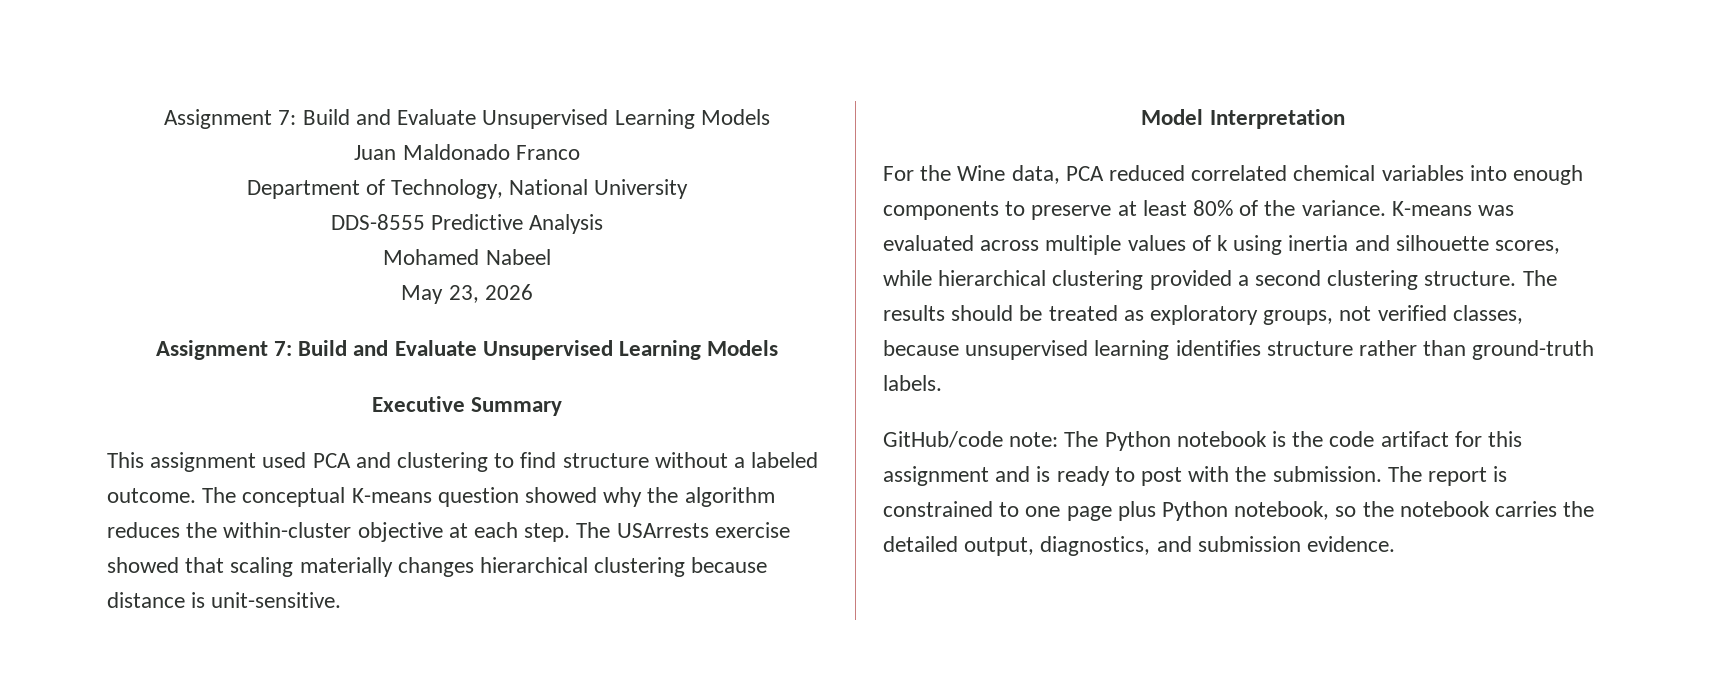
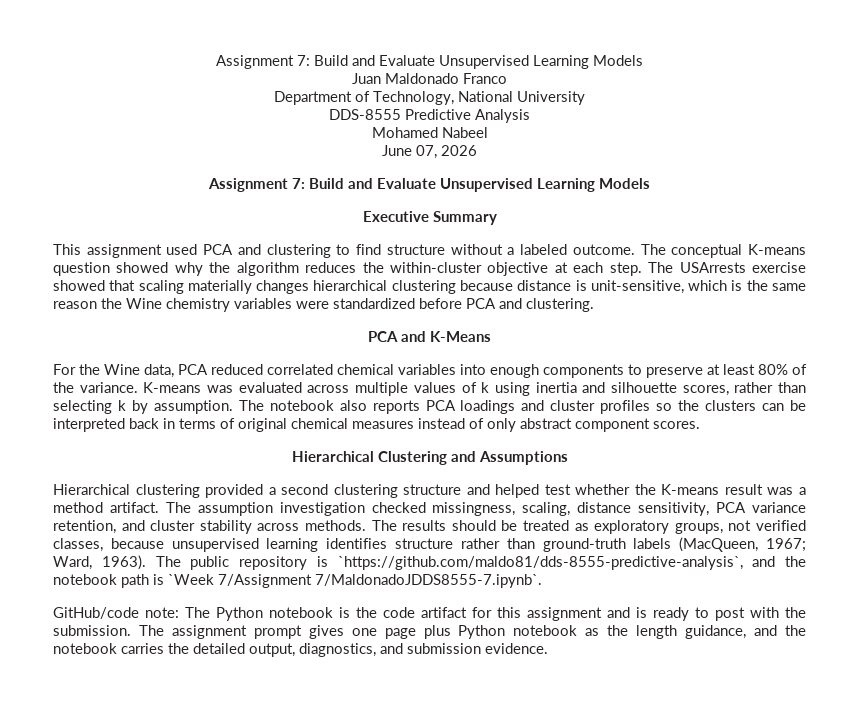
- May 23, 2026
+ June 07, 2026
- The USArrests exercise showed that scaling materially changes hierarchical clustering because distance is unit-sensitive.
- Model Interpretation
+ The USArrests exercise showed that scaling materially changes hierarchical clustering because distance is unit-sensitive, which is the same reason the Wine chemistry variables were standardized before PCA and clustering.
+ PCA and K-Means
- K-means was evaluated across multiple values of k using inertia and silhouette scores, while hierarchical clustering provided a second clustering structure.
+ K-means was evaluated across multiple values of k using inertia and silhouette scores, rather than selecting k by assumption. The notebook also reports PCA loadings and cluster profiles so the clusters can be interpreted back in terms of original chemical measures instead of only abstract component scores.
+ Hierarchical Clustering and Assumptions
+ Hierarchical clustering provided a second clustering structure and helped test whether the K-means result was a method artifact. The assumption investigation checked missingness, scaling, distance sensitivity, PCA variance retention, and cluster stability across methods.
- The results should be treated as exploratory groups, not verified classes, because unsupervised learning identifies structure rather than ground-truth labels.
+ The results should be treated as exploratory groups, not verified classes, because unsupervised learning identifies structure rather than ground-truth labels (MacQueen, 1967; Ward, 1963). The public repository is `https://github.com/maldo81/dds-8555-predictive-analysis`, and the notebook path is `Week 7/Assignment 7/MaldonadoJDDS8555-7.ipynb`.
- The report is constrained to one page plus Python notebook, so the notebook carries the detailed output, diagnostics, and submission evidence.
+ The assignment prompt gives one page plus Python notebook as the length guidance, and the notebook carries the detailed output, diagnostics, and submission evidence.

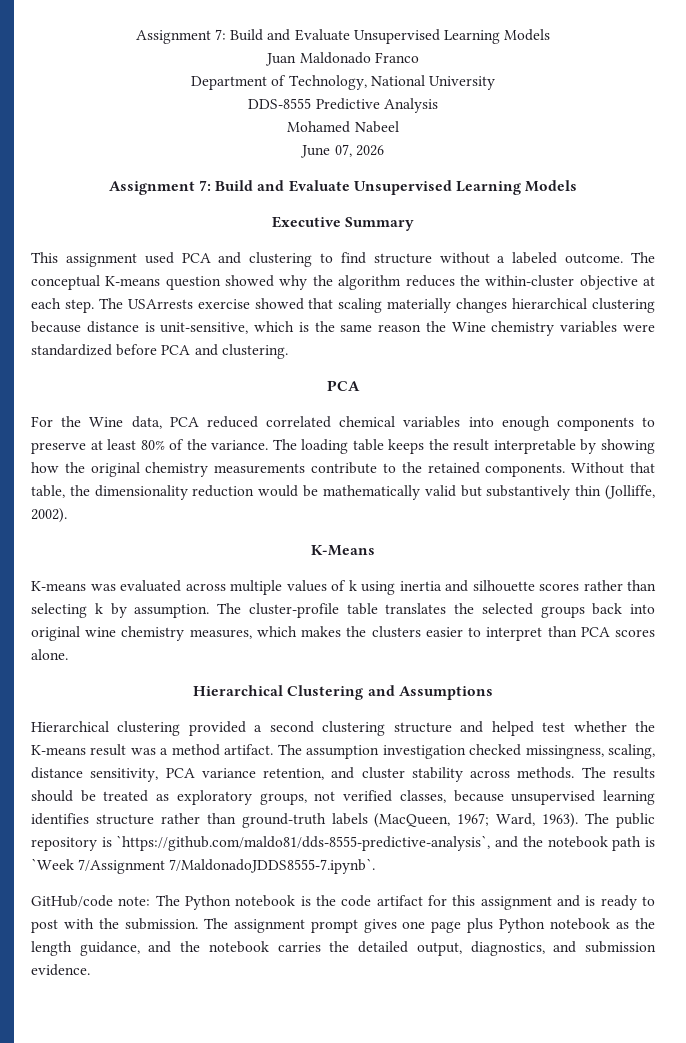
  The USArrests exercise showed that scaling materially changes hierarchical clustering because distance is unit-sensitive, which is the same reason the Wine chemistry variables were standardized before PCA and clustering.
- PCA and K-Means
+ PCA
- For the Wine data, PCA reduced correlated chemical variables into enough components to preserve at least 80% of the variance. K-means was evaluated across multiple values of k using inertia and silhouette scores, rather than selecting k by assumption.
+ For the Wine data, PCA reduced correlated chemical variables into enough components to preserve at least 80% of the variance. The loading table keeps the result interpretable by showing how the original chemistry measurements contribute to the retained components. Without that table, the dimensionality reduction would be mathematically valid but substantively thin (Jolliffe, 2002).
+ K-Means
+ K-means was evaluated across multiple values of k using inertia and silhouette scores rather than selecting k by assumption.
- The notebook also reports PCA loadings and cluster profiles so the clusters can be interpreted back in terms of original chemical measures instead of only abstract component scores.
+ The cluster-profile table translates the selected groups back into original wine chemistry measures, which makes the clusters easier to interpret than PCA scores alone.

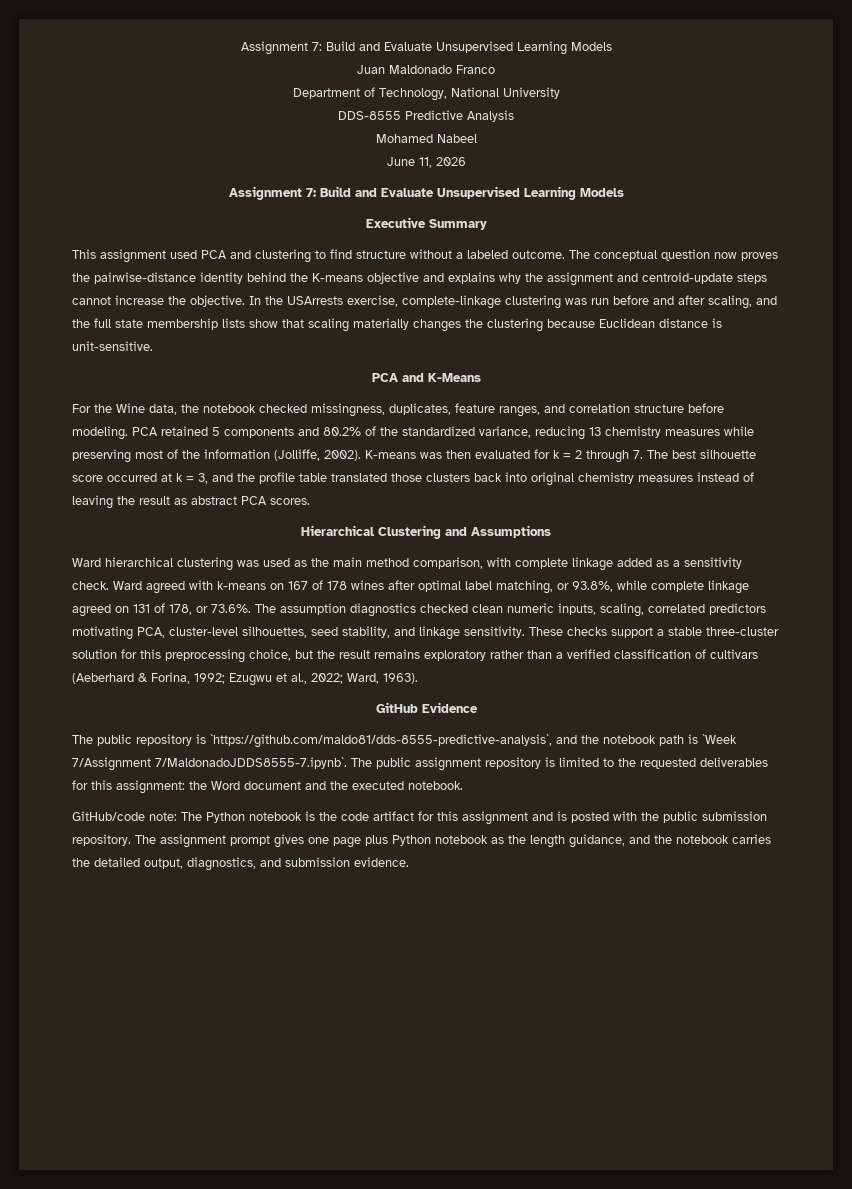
- June 07, 2026
+ June 11, 2026
- The conceptual K-means question showed why the algorithm reduces the within-cluster objective at each step. The USArrests exercise showed that scaling materially changes hierarchical clustering because distance is unit-sensitive, which is the same reason the Wine chemistry variables were standardized before PCA and clustering.
- PCA
- For the Wine data, PCA reduced correlated chemical variables into enough components to preserve at least 80% of the variance. The loading table keeps the result interpretable by showing how the original chemistry measurements contribute to the retained components. Without that table, the dimensionality reduction would be mathematically valid but substantively thin (Jolliffe, 2002).
- K-Means
- K-means was evaluated across multiple values of k using inertia and silhouette scores rather than selecting k by assumption. The cluster-profile table translates the selected groups back into original wine chemistry measures, which makes the clusters easier to interpret than PCA scores alone.
+ The conceptual question now proves the pairwise-distance identity behind the K-means objective and explains why the assignment and centroid-update steps cannot increase the objective. In the USArrests exercise, complete-linkage clustering was run before and after scaling, and the full state membership lists show that scaling materially changes the clustering because Euclidean distance is unit-sensitive.
+ PCA and K-Means
+ For the Wine data, the notebook checked missingness, duplicates, feature ranges, and correlation structure before modeling. PCA retained 5 components and 80.2% of the standardized variance, reducing 13 chemistry measures while preserving most of the information (Jolliffe, 2002). K-means was then evaluated for k = 2 through 7. The best silhouette score occurred at k = 3, and the profile table translated those clusters back into original chemistry measures instead of leaving the result as abstract PCA scores.
  Hierarchical Clustering and Assumptions
- Hierarchical clustering provided a second clustering structure and helped test whether the K-means result was a method artifact. The assumption investigation checked missingness, scaling, distance sensitivity, PCA variance retention, and cluster stability across methods. The results should be treated as exploratory groups, not verified classes, because unsupervised learning identifies structure rather than ground-truth labels (MacQueen, 1967; Ward, 1963). The public repository is `https://github.com/maldo81/dds-8555-predictive-analysis`, and the notebook path is `Week 7/Assignment 7/MaldonadoJDDS8555-7.ipynb`.
+ Ward hierarchical clustering was used as the main method comparison, with complete linkage added as a sensitivity check. Ward agreed with k-means on 167 of 178 wines after optimal label matching, or 93.8%, while complete linkage agreed on 131 of 178, or 73.6%. The assumption diagnostics checked clean numeric inputs, scaling, correlated predictors motivating PCA, cluster-level silhouettes, seed stability, and linkage sensitivity. These checks support a stable three-cluster solution for this preprocessing choice, but the result remains exploratory rather than a verified classification of cultivars (Aeberhard & Forina, 1992; Ezugwu et al., 2022; Ward, 1963).
+ GitHub Evidence
+ The public repository is `https://github.com/maldo81/dds-8555-predictive-analysis`, and the notebook path is `Week 7/Assignment 7/MaldonadoJDDS8555-7.ipynb`. The public assignment repository is limited to the requested deliverables for this assignment: the Word document and the executed notebook.
- GitHub/code note: The Python notebook is the code artifact for this assignment and is ready to post with the submission.
+ GitHub/code note: The Python notebook is the code artifact for this assignment and is posted with the public submission repository.

